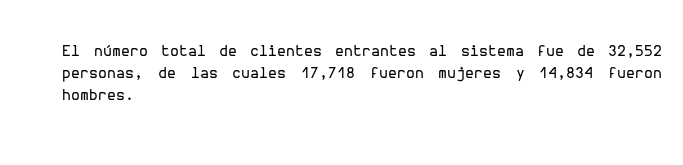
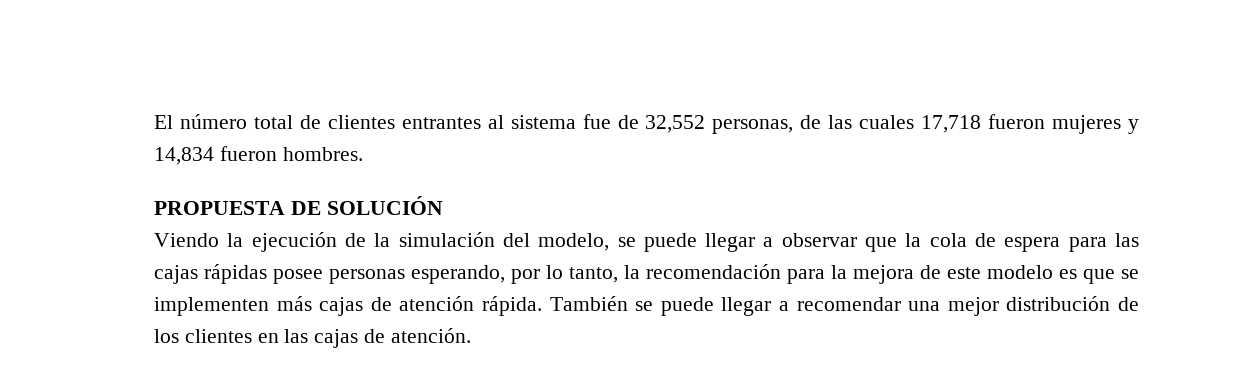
+ PROPUESTA DE SOLUCIÓN
+ Viendo la ejecución de la simulación del modelo, se puede llegar a observar que la cola de espera para las cajas rápidas posee personas esperando, por lo tanto, la recomendación para la mejora de este modelo es que se implementen más cajas de atención rápida. También se puede llegar a recomendar una mejor distribución de los clientes en las cajas de atención.

